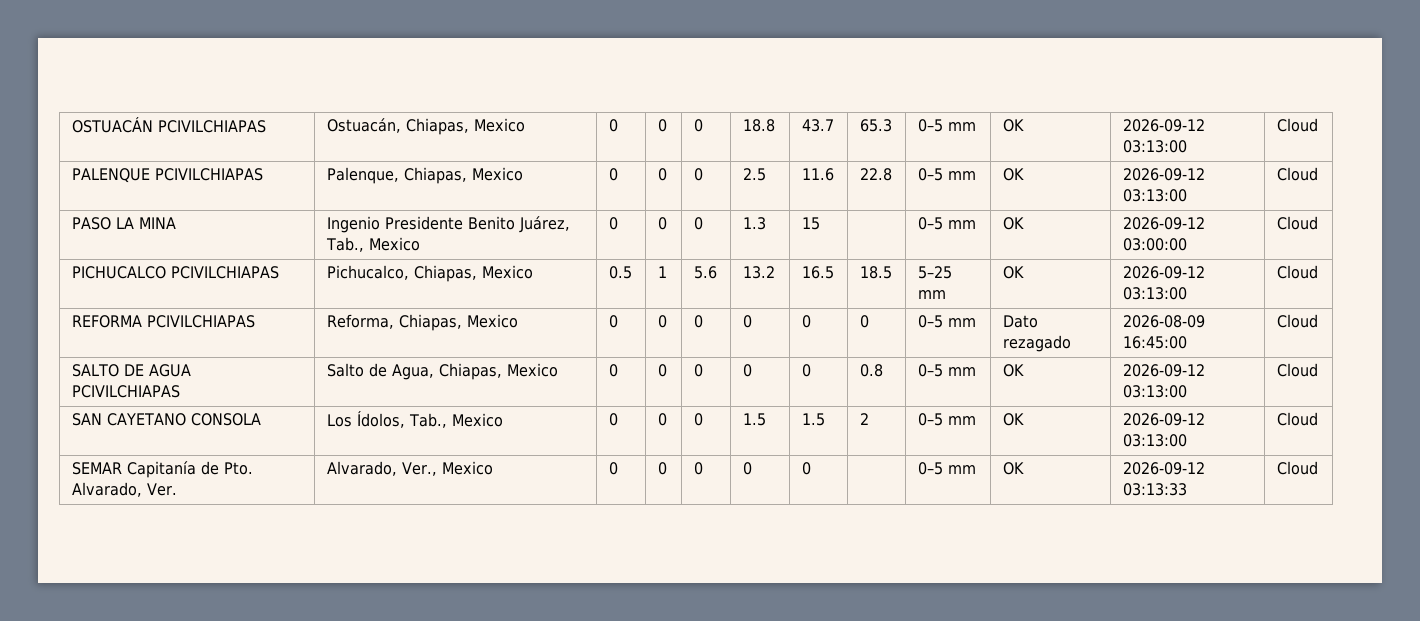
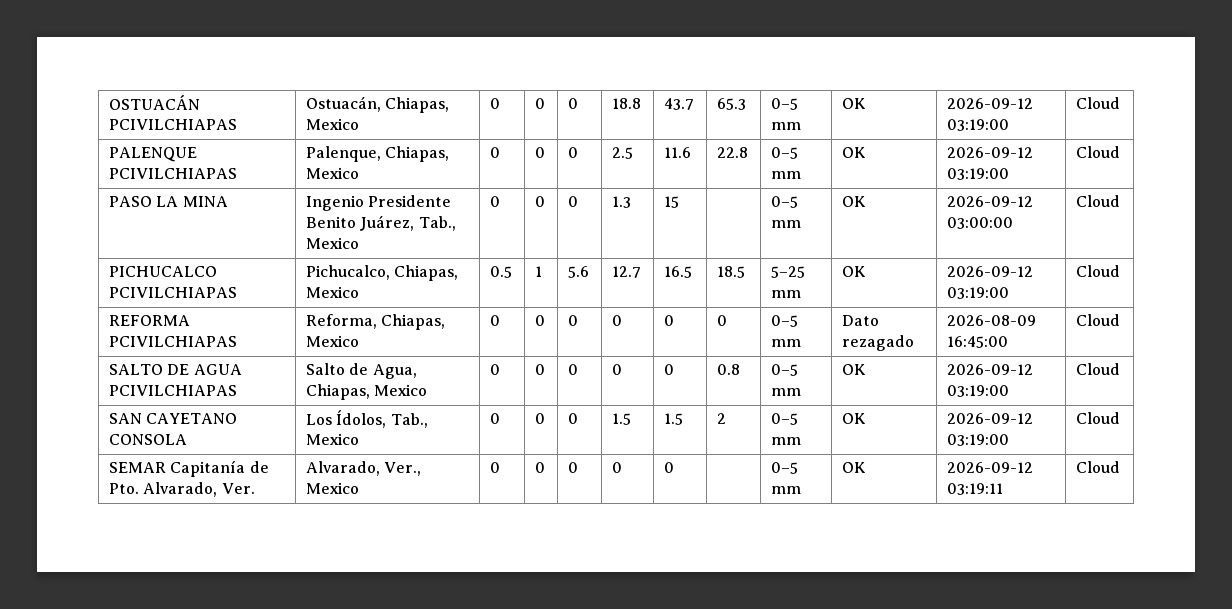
- OSTUACÁN PCIVILCHIAPAS | Ostuacán, Chiapas, Mexico | 0 | 0 | 0 | 18.8 | 43.7 | 65.3 | 0–5 mm | OK | 2026-09-12 03:13:00 | Cloud
+ OSTUACÁN PCIVILCHIAPAS | Ostuacán, Chiapas, Mexico | 0 | 0 | 0 | 18.8 | 43.7 | 65.3 | 0–5 mm | OK | 2026-09-12 03:19:00 | Cloud
- PALENQUE PCIVILCHIAPAS | Palenque, Chiapas, Mexico | 0 | 0 | 0 | 2.5 | 11.6 | 22.8 | 0–5 mm | OK | 2026-09-12 03:13:00 | Cloud
+ PALENQUE PCIVILCHIAPAS | Palenque, Chiapas, Mexico | 0 | 0 | 0 | 2.5 | 11.6 | 22.8 | 0–5 mm | OK | 2026-09-12 03:19:00 | Cloud
- PICHUCALCO PCIVILCHIAPAS | Pichucalco, Chiapas, Mexico | 0.5 | 1 | 5.6 | 13.2 | 16.5 | 18.5 | 5–25 mm | OK | 2026-09-12 03:13:00 | Cloud
+ PICHUCALCO PCIVILCHIAPAS | Pichucalco, Chiapas, Mexico | 0.5 | 1 | 5.6 | 12.7 | 16.5 | 18.5 | 5–25 mm | OK | 2026-09-12 03:19:00 | Cloud
- SALTO DE AGUA PCIVILCHIAPAS | Salto de Agua, Chiapas, Mexico | 0 | 0 | 0 | 0 | 0 | 0.8 | 0–5 mm | OK | 2026-09-12 03:13:00 | Cloud
+ SALTO DE AGUA PCIVILCHIAPAS | Salto de Agua, Chiapas, Mexico | 0 | 0 | 0 | 0 | 0 | 0.8 | 0–5 mm | OK | 2026-09-12 03:19:00 | Cloud
- SAN CAYETANO CONSOLA | Los Ídolos, Tab., Mexico | 0 | 0 | 0 | 1.5 | 1.5 | 2 | 0–5 mm | OK | 2026-09-12 03:13:00 | Cloud
+ SAN CAYETANO CONSOLA | Los Ídolos, Tab., Mexico | 0 | 0 | 0 | 1.5 | 1.5 | 2 | 0–5 mm | OK | 2026-09-12 03:19:00 | Cloud
- SEMAR Capitanía de Pto. Alvarado, Ver. | Alvarado, Ver., Mexico | 0 | 0 | 0 | 0 | 0 | | 0–5 mm | OK | 2026-09-12 03:13:33 | Cloud
+ SEMAR Capitanía de Pto. Alvarado, Ver. | Alvarado, Ver., Mexico | 0 | 0 | 0 | 0 | 0 | | 0–5 mm | OK | 2026-09-12 03:19:11 | Cloud

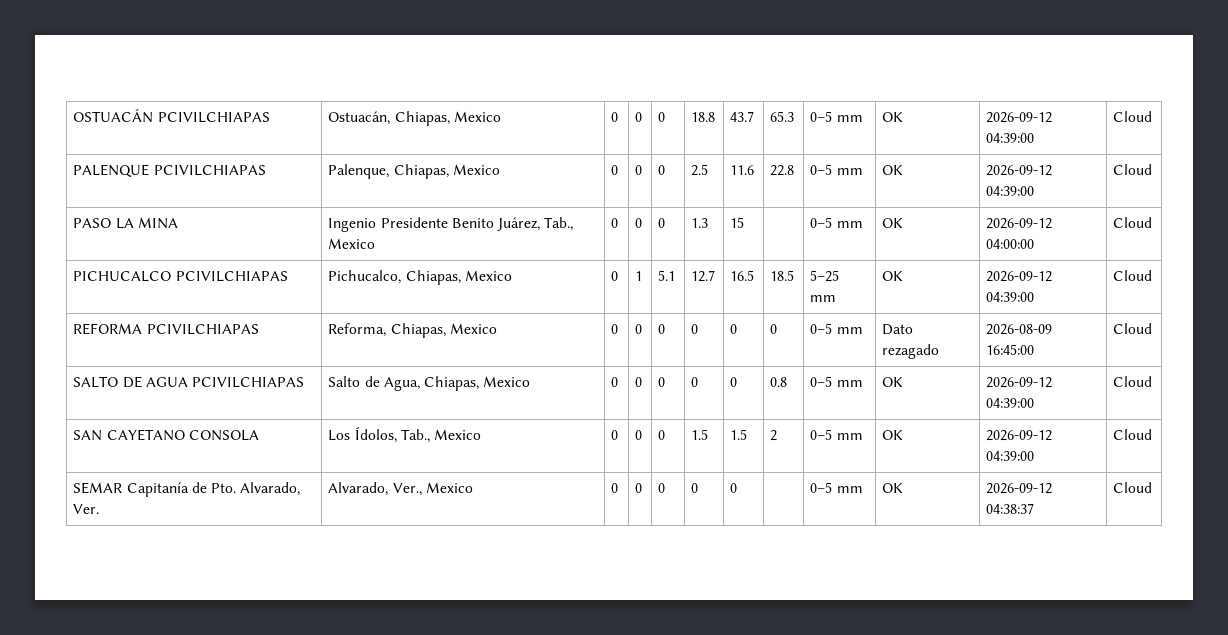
- OSTUACÁN PCIVILCHIAPAS | Ostuacán, Chiapas, Mexico | 0 | 0 | 0 | 18.8 | 43.7 | 65.3 | 0–5 mm | OK | 2026-09-12 03:19:00 | Cloud
+ OSTUACÁN PCIVILCHIAPAS | Ostuacán, Chiapas, Mexico | 0 | 0 | 0 | 18.8 | 43.7 | 65.3 | 0–5 mm | OK | 2026-09-12 04:39:00 | Cloud
- PALENQUE PCIVILCHIAPAS | Palenque, Chiapas, Mexico | 0 | 0 | 0 | 2.5 | 11.6 | 22.8 | 0–5 mm | OK | 2026-09-12 03:19:00 | Cloud
+ PALENQUE PCIVILCHIAPAS | Palenque, Chiapas, Mexico | 0 | 0 | 0 | 2.5 | 11.6 | 22.8 | 0–5 mm | OK | 2026-09-12 04:39:00 | Cloud
- PASO LA MINA | Ingenio Presidente Benito Juárez, Tab., Mexico | 0 | 0 | 0 | 1.3 | 15 | | 0–5 mm | OK | 2026-09-12 03:00:00 | Cloud
+ PASO LA MINA | Ingenio Presidente Benito Juárez, Tab., Mexico | 0 | 0 | 0 | 1.3 | 15 | | 0–5 mm | OK | 2026-09-12 04:00:00 | Cloud
- PICHUCALCO PCIVILCHIAPAS | Pichucalco, Chiapas, Mexico | 0.5 | 1 | 5.6 | 12.7 | 16.5 | 18.5 | 5–25 mm | OK | 2026-09-12 03:19:00 | Cloud
+ PICHUCALCO PCIVILCHIAPAS | Pichucalco, Chiapas, Mexico | 0 | 1 | 5.1 | 12.7 | 16.5 | 18.5 | 5–25 mm | OK | 2026-09-12 04:39:00 | Cloud
- SALTO DE AGUA PCIVILCHIAPAS | Salto de Agua, Chiapas, Mexico | 0 | 0 | 0 | 0 | 0 | 0.8 | 0–5 mm | OK | 2026-09-12 03:19:00 | Cloud
+ SALTO DE AGUA PCIVILCHIAPAS | Salto de Agua, Chiapas, Mexico | 0 | 0 | 0 | 0 | 0 | 0.8 | 0–5 mm | OK | 2026-09-12 04:39:00 | Cloud
- SAN CAYETANO CONSOLA | Los Ídolos, Tab., Mexico | 0 | 0 | 0 | 1.5 | 1.5 | 2 | 0–5 mm | OK | 2026-09-12 03:19:00 | Cloud
+ SAN CAYETANO CONSOLA | Los Ídolos, Tab., Mexico | 0 | 0 | 0 | 1.5 | 1.5 | 2 | 0–5 mm | OK | 2026-09-12 04:39:00 | Cloud
- SEMAR Capitanía de Pto. Alvarado, Ver. | Alvarado, Ver., Mexico | 0 | 0 | 0 | 0 | 0 | | 0–5 mm | OK | 2026-09-12 03:19:11 | Cloud
+ SEMAR Capitanía de Pto. Alvarado, Ver. | Alvarado, Ver., Mexico | 0 | 0 | 0 | 0 | 0 | | 0–5 mm | OK | 2026-09-12 04:38:37 | Cloud

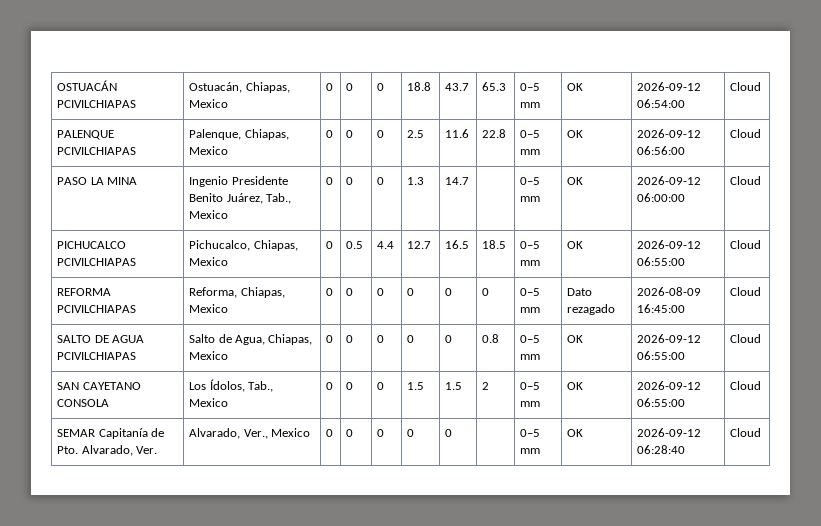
- OSTUACÁN PCIVILCHIAPAS | Ostuacán, Chiapas, Mexico | 0 | 0 | 0 | 18.8 | 43.7 | 65.3 | 0–5 mm | OK | 2026-09-12 04:39:00 | Cloud
+ OSTUACÁN PCIVILCHIAPAS | Ostuacán, Chiapas, Mexico | 0 | 0 | 0 | 18.8 | 43.7 | 65.3 | 0–5 mm | OK | 2026-09-12 06:54:00 | Cloud
- PALENQUE PCIVILCHIAPAS | Palenque, Chiapas, Mexico | 0 | 0 | 0 | 2.5 | 11.6 | 22.8 | 0–5 mm | OK | 2026-09-12 04:39:00 | Cloud
+ PALENQUE PCIVILCHIAPAS | Palenque, Chiapas, Mexico | 0 | 0 | 0 | 2.5 | 11.6 | 22.8 | 0–5 mm | OK | 2026-09-12 06:56:00 | Cloud
- PASO LA MINA | Ingenio Presidente Benito Juárez, Tab., Mexico | 0 | 0 | 0 | 1.3 | 15 | | 0–5 mm | OK | 2026-09-12 04:00:00 | Cloud
+ PASO LA MINA | Ingenio Presidente Benito Juárez, Tab., Mexico | 0 | 0 | 0 | 1.3 | 14.7 | | 0–5 mm | OK | 2026-09-12 06:00:00 | Cloud
- PICHUCALCO PCIVILCHIAPAS | Pichucalco, Chiapas, Mexico | 0 | 1 | 5.1 | 12.7 | 16.5 | 18.5 | 5–25 mm | OK | 2026-09-12 04:39:00 | Cloud
+ PICHUCALCO PCIVILCHIAPAS | Pichucalco, Chiapas, Mexico | 0 | 0.5 | 4.4 | 12.7 | 16.5 | 18.5 | 0–5 mm | OK | 2026-09-12 06:55:00 | Cloud
- SALTO DE AGUA PCIVILCHIAPAS | Salto de Agua, Chiapas, Mexico | 0 | 0 | 0 | 0 | 0 | 0.8 | 0–5 mm | OK | 2026-09-12 04:39:00 | Cloud
+ SALTO DE AGUA PCIVILCHIAPAS | Salto de Agua, Chiapas, Mexico | 0 | 0 | 0 | 0 | 0 | 0.8 | 0–5 mm | OK | 2026-09-12 06:55:00 | Cloud
- SAN CAYETANO CONSOLA | Los Ídolos, Tab., Mexico | 0 | 0 | 0 | 1.5 | 1.5 | 2 | 0–5 mm | OK | 2026-09-12 04:39:00 | Cloud
+ SAN CAYETANO CONSOLA | Los Ídolos, Tab., Mexico | 0 | 0 | 0 | 1.5 | 1.5 | 2 | 0–5 mm | OK | 2026-09-12 06:55:00 | Cloud
- SEMAR Capitanía de Pto. Alvarado, Ver. | Alvarado, Ver., Mexico | 0 | 0 | 0 | 0 | 0 | | 0–5 mm | OK | 2026-09-12 04:38:37 | Cloud
+ SEMAR Capitanía de Pto. Alvarado, Ver. | Alvarado, Ver., Mexico | 0 | 0 | 0 | 0 | 0 | | 0–5 mm | OK | 2026-09-12 06:28:40 | Cloud

